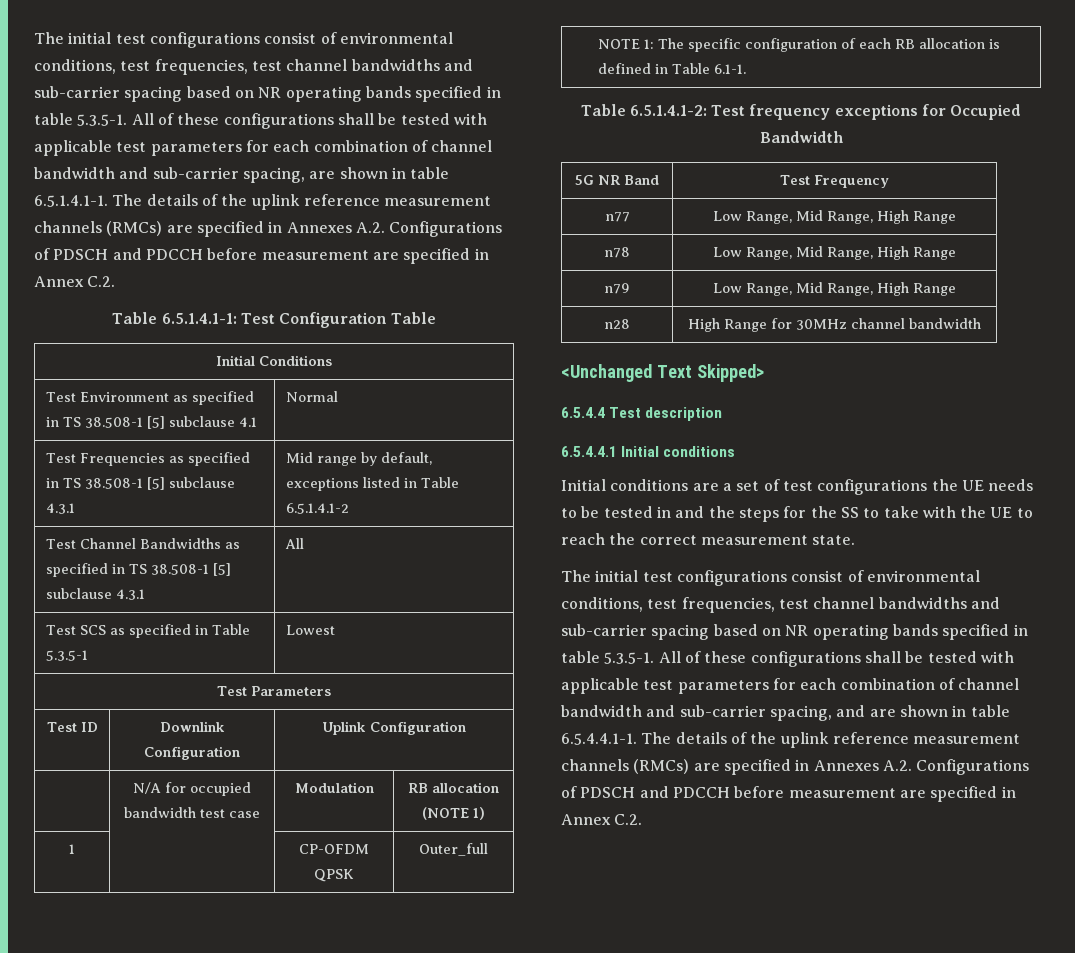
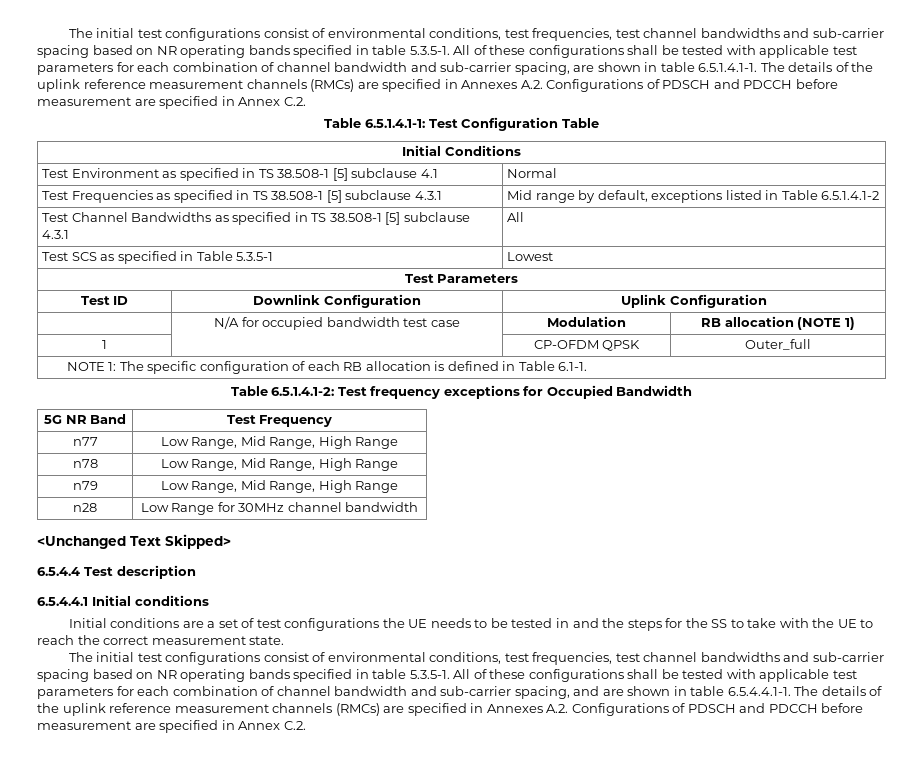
- n28 | High Range for 30MHz channel bandwidth
+ n28 | Low Range for 30MHz channel bandwidth

